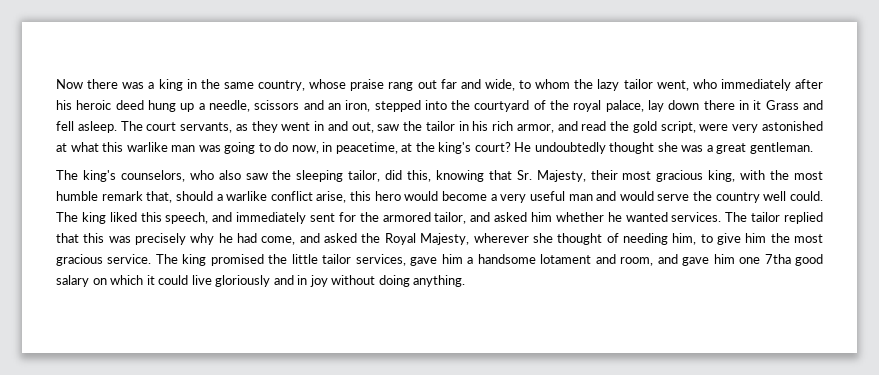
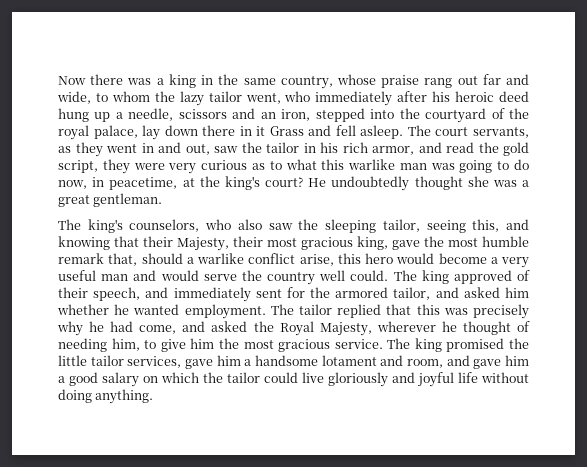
- The court servants, as they went in and out, saw the tailor in his rich armor, and read the gold script, were very astonished at what this warlike man was going to do now, in peacetime, at the king's court?
+ The court servants, as they went in and out, saw the tailor in his rich armor, and read the gold script, they were very curious as to what this warlike man was going to do now, in peacetime, at the king's court?
- The king's counselors, who also saw the sleeping tailor, did this, knowing that Sr. Majesty, their most gracious king, with the most humble remark that, should a warlike conflict arise, this hero would become a very useful man and would serve the country well could.
+ The king's counselors, who also saw the sleeping tailor, seeing this, and knowing that their Majesty, their most gracious king, gave the most humble remark that, should a warlike conflict arise, this hero would become a very useful man and would serve the country well could.
- The king liked this speech, and immediately sent for the armored tailor, and asked him whether he wanted services.
+ The king approved of their speech, and immediately sent for the armored tailor, and asked him whether he wanted employment.
- The tailor replied that this was precisely why he had come, and asked the Royal Majesty, wherever she thought of needing him, to give him the most gracious service.
+ The tailor replied that this was precisely why he had come, and asked the Royal Majesty, wherever he thought of needing him, to give him the most gracious service.
- The king promised the little tailor services, gave him a handsome lotament and room, and gave him one 7tha good salary on which it could live gloriously and in joy without doing anything.
+ The king promised the little tailor services, gave him a handsome lotament and room, and gave him a good salary on which the tailor could live gloriously and joyful life without doing anything.

